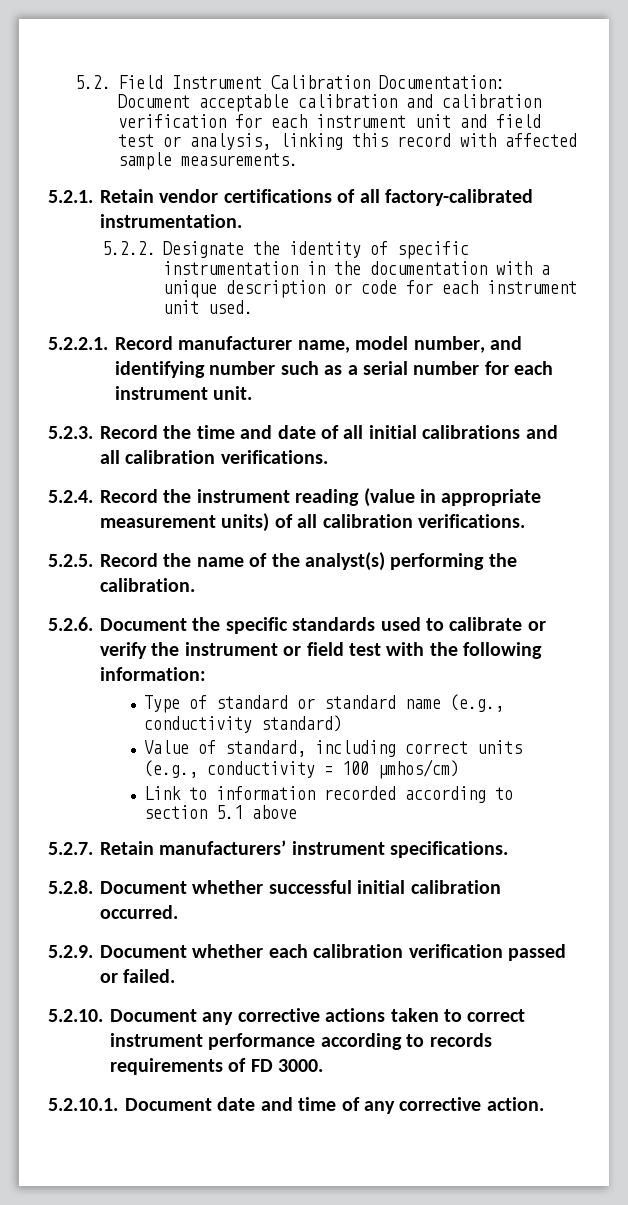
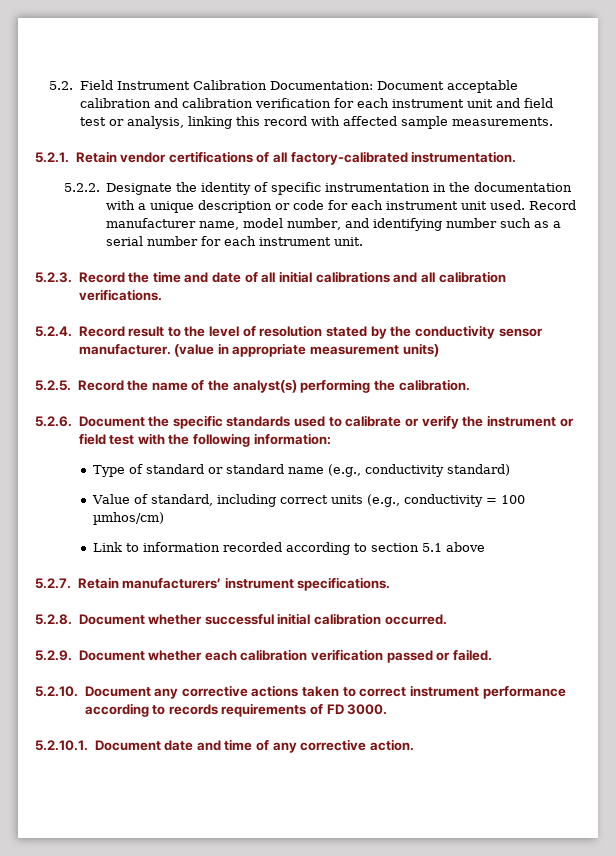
- 5.2.2. Designate the identity of specific instrumentation in the documentation with a unique description or code for each instrument unit used.
- 5.2.2.1. Record manufacturer name, model number, and identifying number such as a serial number for each instrument unit.
+ 5.2.2. Designate the identity of specific instrumentation in the documentation with a unique description or code for each instrument unit used. Record manufacturer name, model number, and identifying number such as a serial number for each instrument unit.
- 5.2.4. Record the instrument reading (value in appropriate measurement units) of all calibration verifications.
+ 5.2.4. Record result to the level of resolution stated by the conductivity sensor manufacturer. (value in appropriate measurement units)

